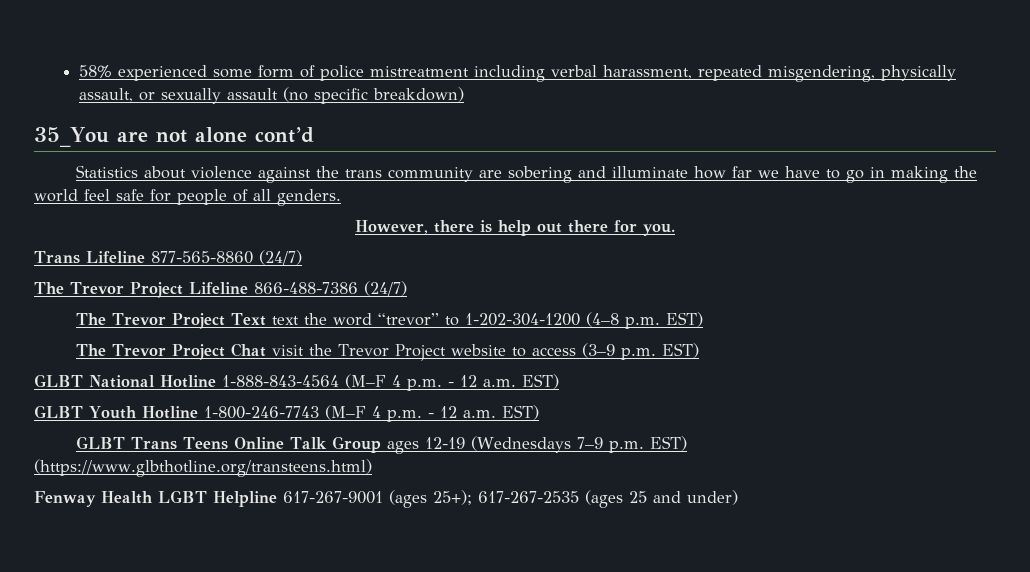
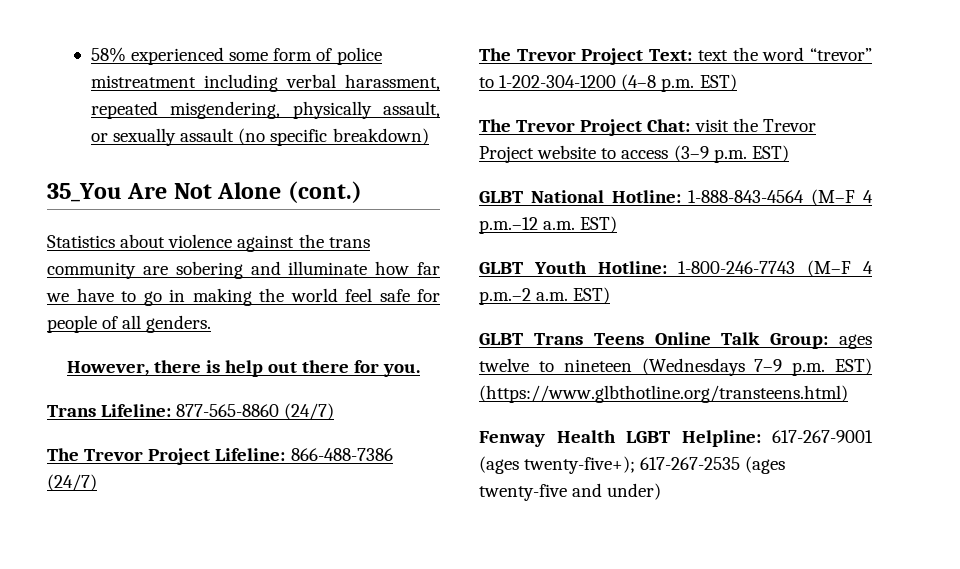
- 35_You are not alone cont’d
+ 35_You Are Not Alone (cont.)
- Trans Lifeline 877-565-8860 (24/7)
+ Trans Lifeline: 877-565-8860 (24/7)
- The Trevor Project Lifeline 866-488-7386 (24/7)
+ The Trevor Project Lifeline: 866-488-7386 (24/7)
- The Trevor Project Text text the word “trevor” to 1-202-304-1200 (4–8 p.m. EST)
+ The Trevor Project Text: text the word “trevor” to 1-202-304-1200 (4–8 p.m. EST)
- The Trevor Project Chat visit the Trevor Project website to access (3–9 p.m. EST)
+ The Trevor Project Chat: visit the Trevor Project website to access (3–9 p.m. EST)
- GLBT National Hotline 1-888-843-4564 (M–F 4 p.m. - 12 a.m. EST)
+ GLBT National Hotline: 1-888-843-4564 (M–F 4 p.m.–12 a.m. EST)
- GLBT Youth Hotline 1-800-246-7743 (M–F 4 p.m. - 12 a.m. EST)
+ GLBT Youth Hotline: 1-800-246-7743 (M–F 4 p.m.–2 a.m. EST)
- GLBT Trans Teens Online Talk Group ages 12-19 (Wednesdays 7–9 p.m. EST) (https://www.glbthotline.org/transteens.html)
+ GLBT Trans Teens Online Talk Group: ages twelve to nineteen (Wednesdays 7–9 p.m. EST) (https://www.glbthotline.org/transteens.html)
- Fenway Health LGBT Helpline 617-267-9001 (ages 25+); 617-267-2535 (ages 25 and under)
+ Fenway Health LGBT Helpline: 617-267-9001 (ages twenty-five+); 617-267-2535 (ages twenty-five and under)

